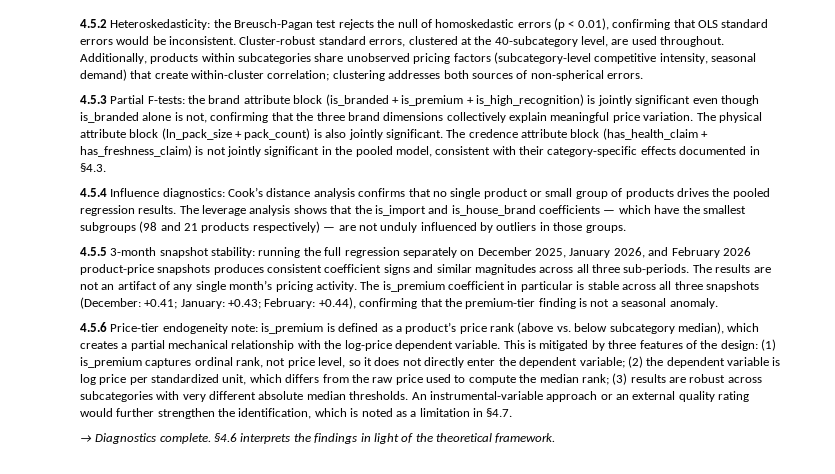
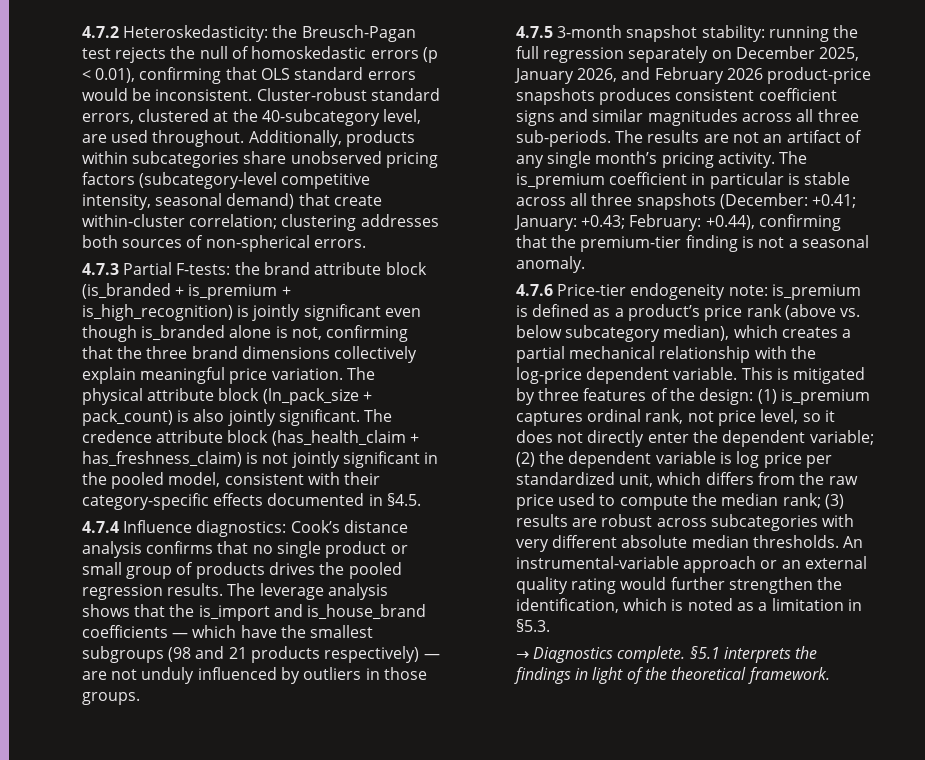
- 4.5.2 Heteroskedasticity: the Breusch-Pagan test rejects the null of homoskedastic errors (p < 0.01), confirming that OLS standard errors would be inconsistent.
+ 4.7.2 Heteroskedasticity: the Breusch-Pagan test rejects the null of homoskedastic errors (p < 0.01), confirming that OLS standard errors would be inconsistent.
- 4.5.3 Partial F-tests: the brand attribute block (is_branded + is_premium + is_high_recognition) is jointly significant even though is_branded alone is not, confirming that the three brand dimensions collectively explain meaningful price variation.
+ 4.7.3 Partial F-tests: the brand attribute block (is_branded + is_premium + is_high_recognition) is jointly significant even though is_branded alone is not, confirming that the three brand dimensions collectively explain meaningful price variation.
- The credence attribute block (has_health_claim + has_freshness_claim) is not jointly significant in the pooled model, consistent with their category-specific effects documented in §4.3.
- 4.5.4 Influence diagnostics: Cook’s distance analysis confirms that no single product or small group of products drives the pooled regression results.
+ The credence attribute block (has_health_claim + has_freshness_claim) is not jointly significant in the pooled model, consistent with their category-specific effects documented in §4.5.
+ 4.7.4 Influence diagnostics: Cook’s distance analysis confirms that no single product or small group of products drives the pooled regression results.
- 4.5.5 3-month snapshot stability: running the full regression separately on December 2025, January 2026, and February 2026 product-price snapshots produces consistent coefficient signs and similar magnitudes across all three sub-periods.
+ 4.7.5 3-month snapshot stability: running the full regression separately on December 2025, January 2026, and February 2026 product-price snapshots produces consistent coefficient signs and similar magnitudes across all three sub-periods.
- 4.5.6 Price-tier endogeneity note: is_premium is defined as a product’s price rank (above vs. below subcategory median), which creates a partial mechanical relationship with the log-price dependent variable.
+ 4.7.6 Price-tier endogeneity note: is_premium is defined as a product’s price rank (above vs. below subcategory median), which creates a partial mechanical relationship with the log-price dependent variable.
- An instrumental-variable approach or an external quality rating would further strengthen the identification, which is noted as a limitation in §4.7.
+ An instrumental-variable approach or an external quality rating would further strengthen the identification, which is noted as a limitation in §5.3.
- §4.6 interprets the findings in light of the theoretical framework.
+ §5.1 interprets the findings in light of the theoretical framework.

